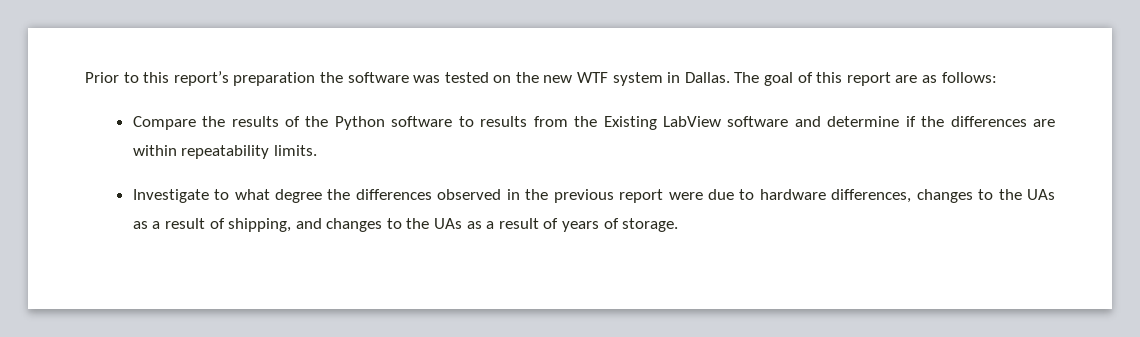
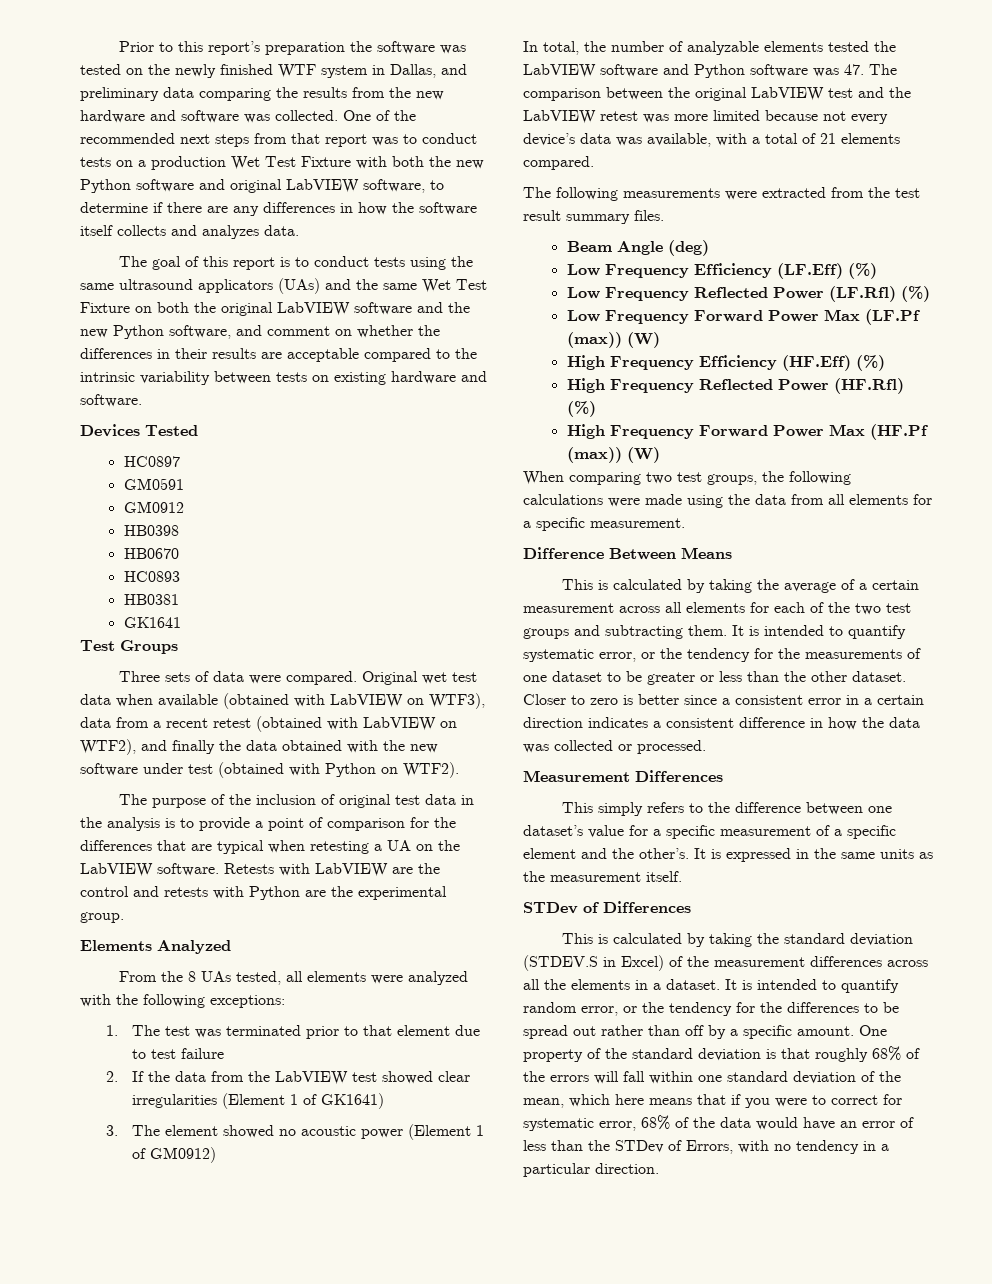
- Prior to this report’s preparation the software was tested on the new WTF system in Dallas. The goal of this report are as follows:
- Compare the results of the Python software to results from the Existing LabView software and determine if the differences are within repeatability limits.
- Investigate to what degree the differences observed in the previous report were due to hardware differences, changes to the UAs as a result of shipping, and changes to the UAs as a result of years of storage.
+ Prior to this report’s preparation the software was tested on the newly finished WTF system in Dallas, and preliminary data comparing the results from the new hardware and software was collected. One of the recommended next steps from that report was to conduct tests on a production Wet Test Fixture with both the new Python software and original LabVIEW software, to determine if there are any differences in how the software itself collects and analyzes data.
+ The goal of this report is to conduct tests using the same ultrasound applicators (UAs) and the same Wet Test Fixture on both the original LabVIEW software and the new Python software, and comment on whether the differences in their results are acceptable compared to the intrinsic variability between tests on existing hardware and software.
+ Devices Tested
+ HC0897
+ GM0591
+ GM0912
+ HB0398
+ HB0670
+ HC0893
+ HB0381
+ GK1641
+ Test Groups
+ Three sets of data were compared. Original wet test data when available (obtained with LabVIEW on WTF3), data from a recent retest (obtained with LabVIEW on WTF2), and finally the data obtained with the new software under test (obtained with Python on WTF2).
+ The purpose of the inclusion of original test data in the analysis is to provide a point of comparison for the differences that are typical when retesting a UA on the LabVIEW software. Retests with LabVIEW are the control and retests with Python are the experimental group.
+ Elements Analyzed
+ From the 8 UAs tested, all elements were analyzed with the following exceptions:
+ 1. The test was terminated prior to that element due to test failure
+ 2. If the data from the LabVIEW test showed clear irregularities (Element 1 of GK1641)
+ 3. The element showed no acoustic power (Element 1 of GM0912)
+ In total, the number of analyzable elements tested the LabVIEW software and Python software was 47. The comparison between the original LabVIEW test and the LabVIEW retest was more limited because not every device’s data was available, with a total of 21 elements compared.
+ The following measurements were extracted from the test result summary files.
+ Beam Angle (deg)
+ Low Frequency Efficiency (LF.Eff) (%)
+ Low Frequency Reflected Power (LF.Rfl) (%)
+ Low Frequency Forward Power Max (LF.Pf (max)) (W)
+ High Frequency Efficiency (HF.Eff) (%)
+ High Frequency Reflected Power (HF.Rfl) (%)
+ High Frequency Forward Power Max (HF.Pf (max)) (W)
+ When comparing two test groups, the following calculations were made using the data from all elements for a specific measurement.
+ Difference Between Means
+ This is calculated by taking the average of a certain measurement across all elements for each of the two test groups and subtracting them. It is intended to quantify systematic error, or the tendency for the measurements of one dataset to be greater or less than the other dataset. Closer to zero is better since a consistent error in a certain direction indicates a consistent difference in how the data was collected or processed.
+ Measurement Differences
+ This simply refers to the difference between one dataset’s value for a specific measurement of a specific element and the other’s. It is expressed in the same units as the measurement itself.
+ STDev of Differences
+ This is calculated by taking the standard deviation (STDEV.S in Excel) of the measurement differences across all the elements in a dataset. It is intended to quantify random error, or the tendency for the differences to be spread out rather than off by a specific amount. One property of the standard deviation is that roughly 68% of the errors will fall within one standard deviation of the mean, which here means that if you were to correct for systematic error, 68% of the data would have an error of less than the STDev of Errors, with no tendency in a particular direction.

